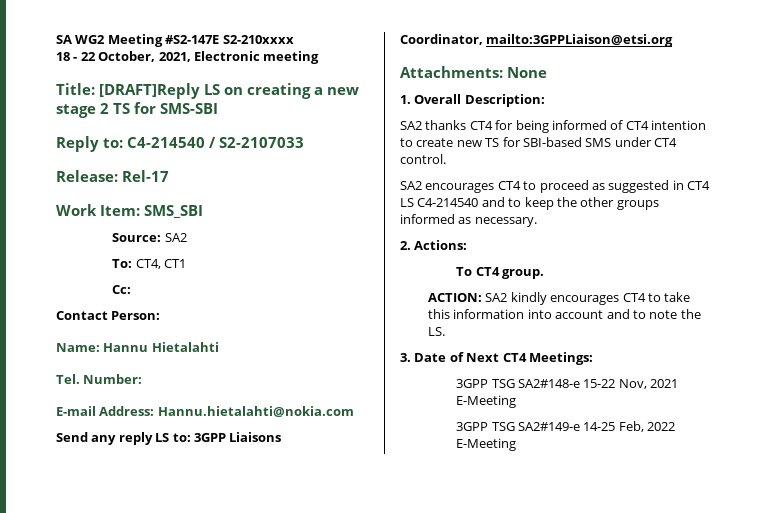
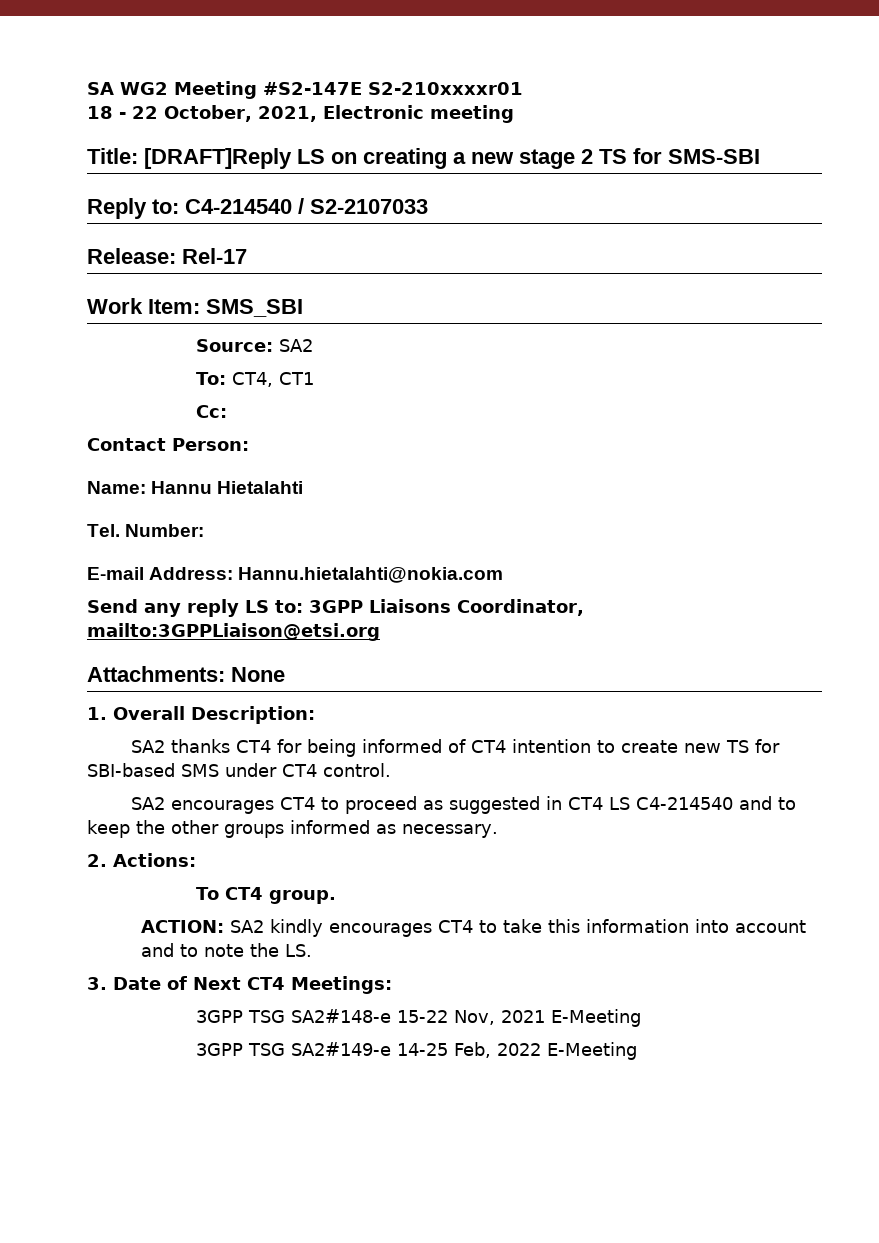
- SA WG2 Meeting #S2-147E S2-210xxxx
+ SA WG2 Meeting #S2-147E S2-210xxxxr01

